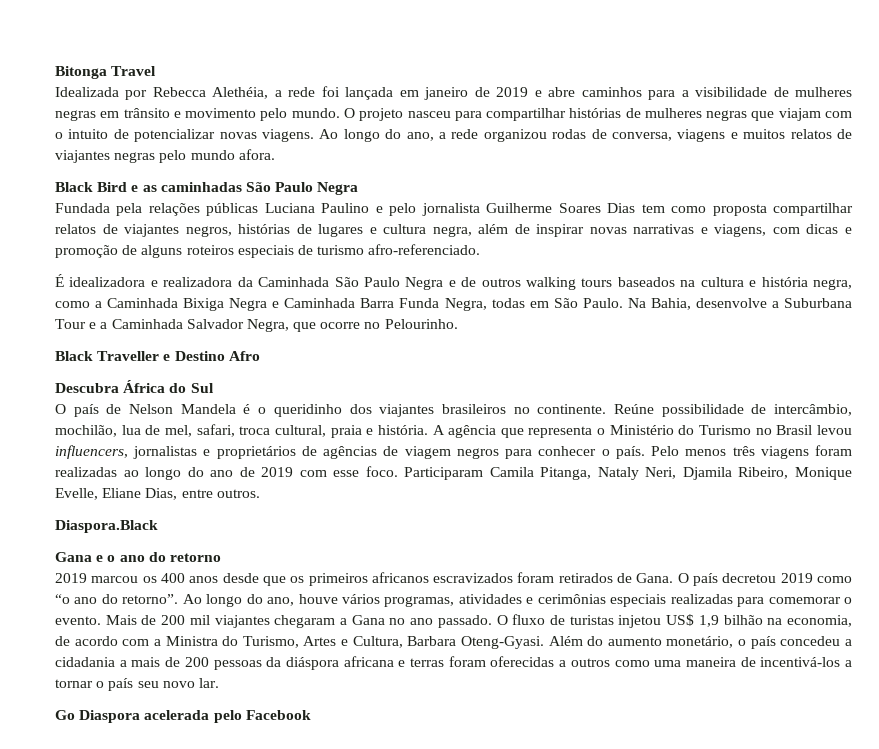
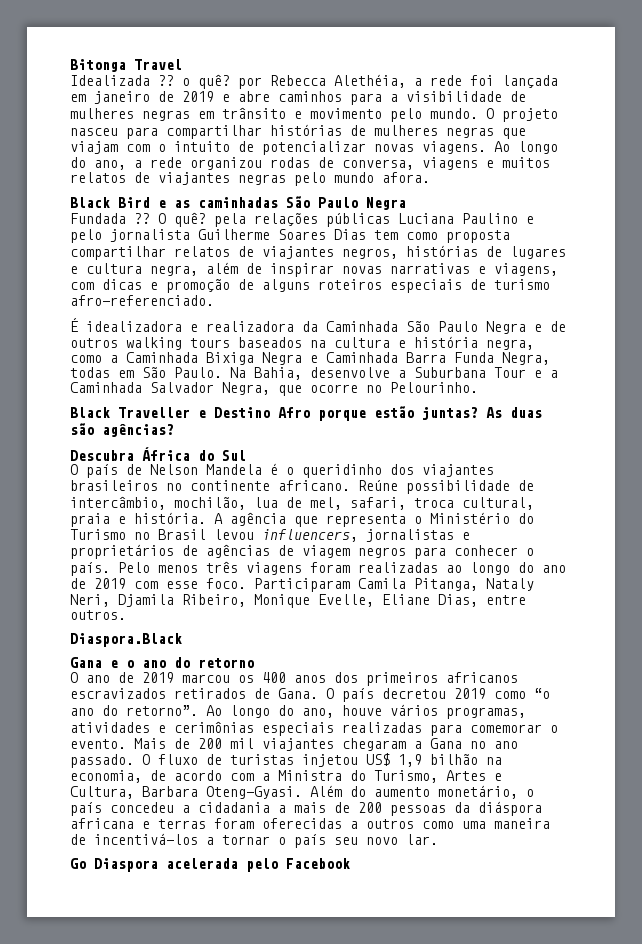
- Idealizada por Rebecca Alethéia, a rede foi lançada em janeiro de 2019 e abre caminhos para a visibilidade de mulheres negras em trânsito e movimento pelo mundo.
+ Idealizada ?? o quê? por Rebecca Alethéia, a rede foi lançada em janeiro de 2019 e abre caminhos para a visibilidade de mulheres negras em trânsito e movimento pelo mundo.
- Fundada pela relações públicas Luciana Paulino e pelo jornalista Guilherme Soares Dias tem como proposta compartilhar relatos de viajantes negros, histórias de lugares e cultura negra, além de inspirar novas narrativas e viagens, com dicas e promoção de alguns roteiros especiais de turismo afro-referenciado.
+ Fundada ?? O quê? pela relações públicas Luciana Paulino e pelo jornalista Guilherme Soares Dias tem como proposta compartilhar relatos de viajantes negros, histórias de lugares e cultura negra, além de inspirar novas narrativas e viagens, com dicas e promoção de alguns roteiros especiais de turismo afro-referenciado.
- Black Traveller e Destino Afro
+ Black Traveller e Destino Afro porque estão juntas? As duas são agências?
- O país de Nelson Mandela é o queridinho dos viajantes brasileiros no continente.
+ O país de Nelson Mandela é o queridinho dos viajantes brasileiros no continente africano.
- 2019 marcou os 400 anos desde que os primeiros africanos escravizados foram retirados de Gana.
+ O ano de 2019 marcou os 400 anos dos primeiros africanos escravizados retirados de Gana.

